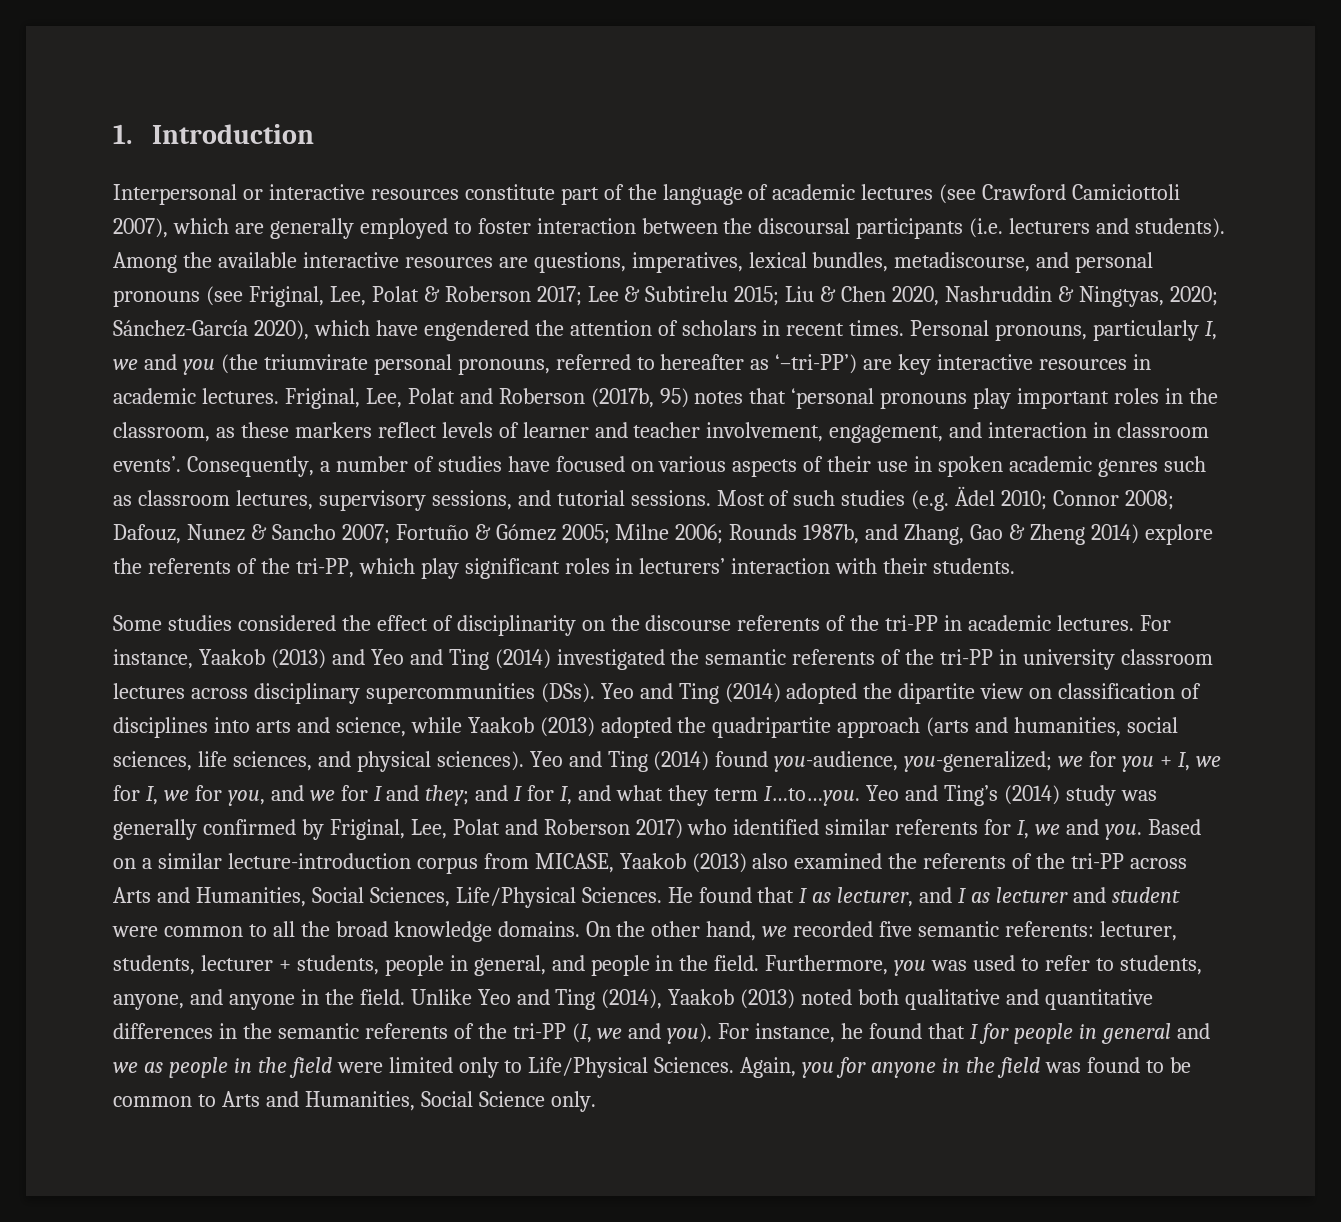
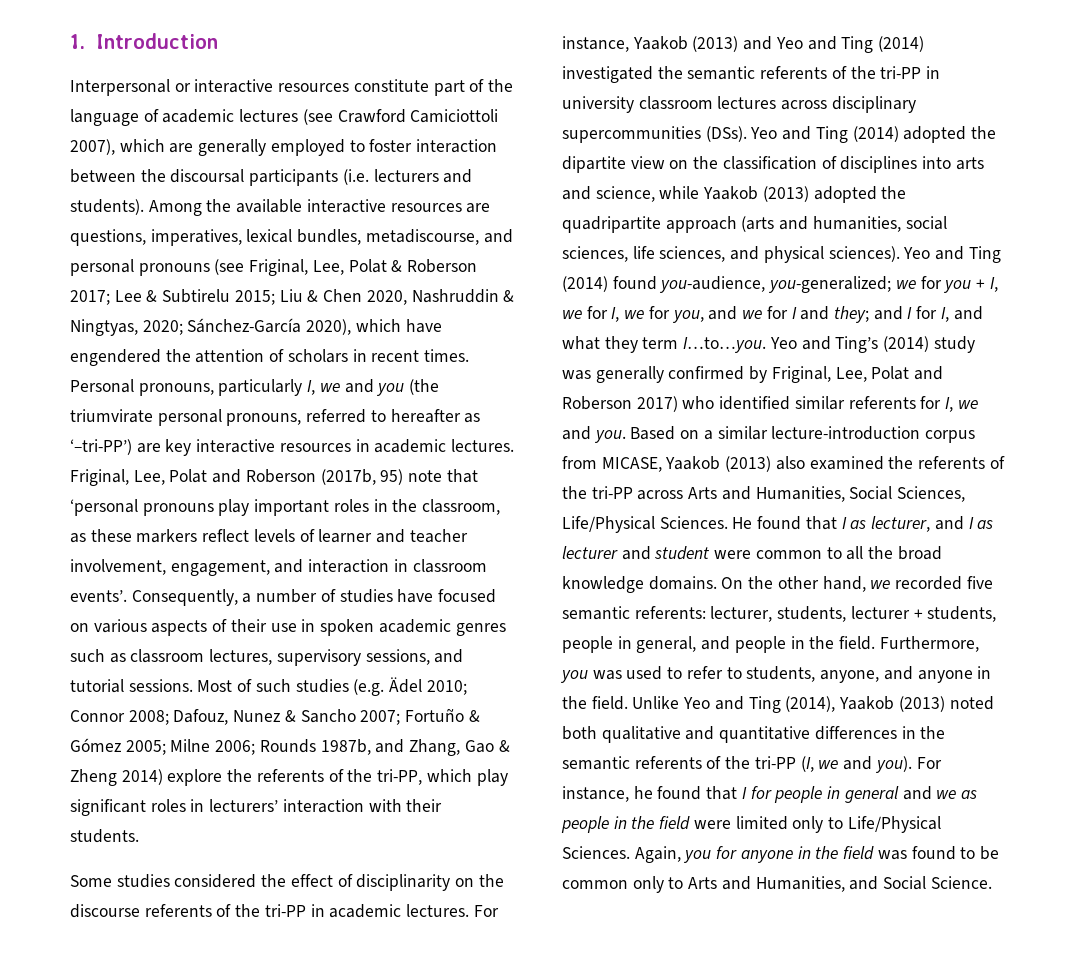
- Friginal, Lee, Polat and Roberson (2017b, 95) notes that ‘personal pronouns play important roles in the classroom, as these markers reflect levels of learner and teacher involvement, engagement, and interaction in classroom events’.
+ Friginal, Lee, Polat and Roberson (2017b, 95) note that ‘personal pronouns play important roles in the classroom, as these markers reflect levels of learner and teacher involvement, engagement, and interaction in classroom events’.
- Yeo and Ting (2014) adopted the dipartite view on classification of disciplines into arts and science, while Yaakob (2013) adopted the quadripartite approach (arts and humanities, social sciences, life sciences, and physical sciences).
+ Yeo and Ting (2014) adopted the dipartite view on the classification of disciplines into arts and science, while Yaakob (2013) adopted the quadripartite approach (arts and humanities, social sciences, life sciences, and physical sciences).
- Again, you for anyone in the field was found to be common to Arts and Humanities, Social Science only.
+ Again, you for anyone in the field was found to be common only to Arts and Humanities, and Social Science.

